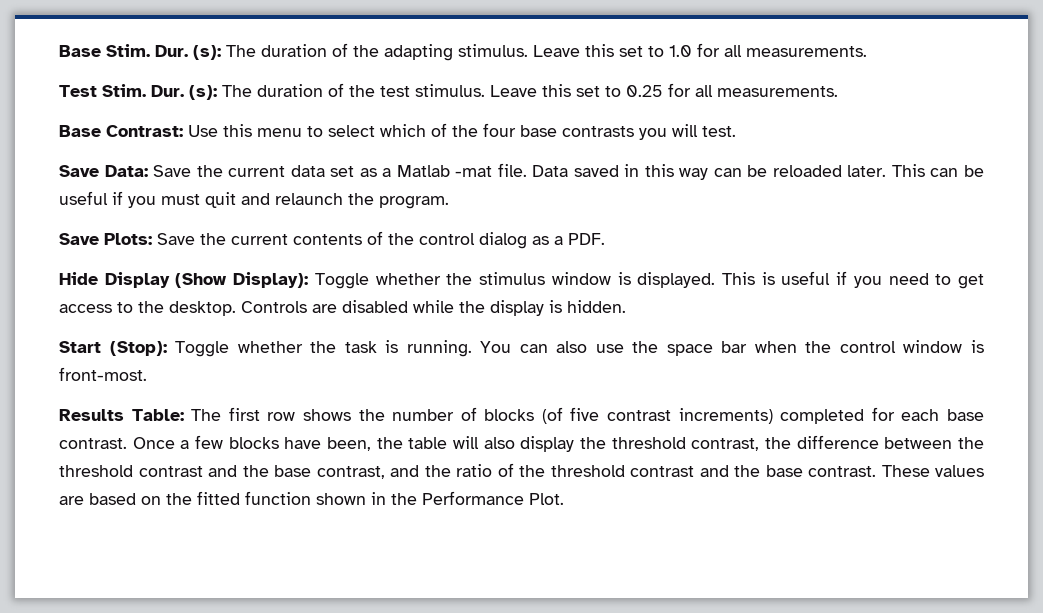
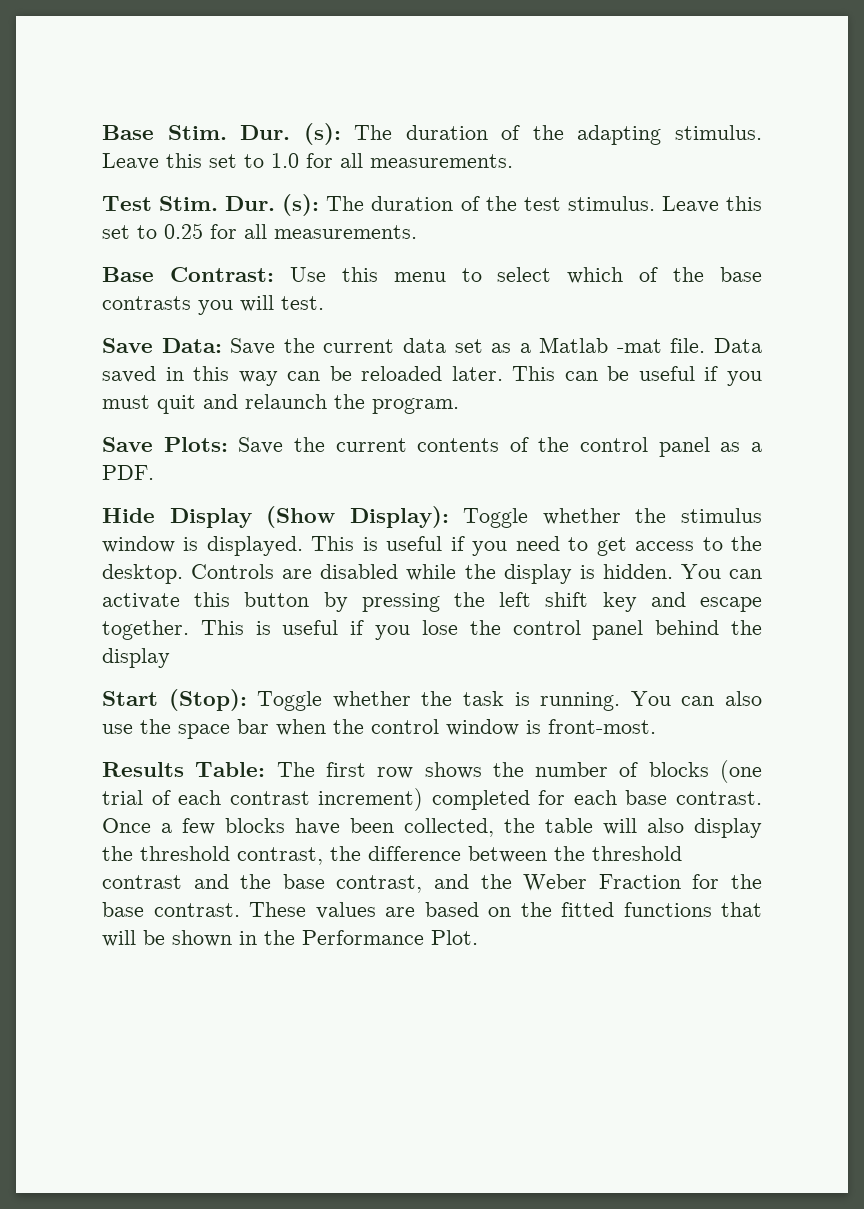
- Base Contrast: Use this menu to select which of the four base contrasts you will test.
+ Base Contrast: Use this menu to select which of the base contrasts you will test.
- Save Plots: Save the current contents of the control dialog as a PDF.
+ Save Plots: Save the current contents of the control panel as a PDF.
+ You can activate this button by pressing the left shift key and escape together. This is useful if you lose the control panel behind the display
- Results Table: The first row shows the number of blocks (of five contrast increments) completed for each base contrast.
+ Results Table: The first row shows the number of blocks (one trial of each contrast increment) completed for each base contrast.
- Once a few blocks have been, the table will also display the threshold contrast, the difference between the threshold contrast and the base contrast, and the ratio of the threshold contrast and the base contrast.
+ Once a few blocks have been collected, the table will also display the threshold contrast, the difference between the threshold contrast and the base contrast, and the Weber Fraction for the base contrast.
- These values are based on the fitted function shown in the Performance Plot.
+ These values are based on the fitted functions that will be shown in the Performance Plot.

